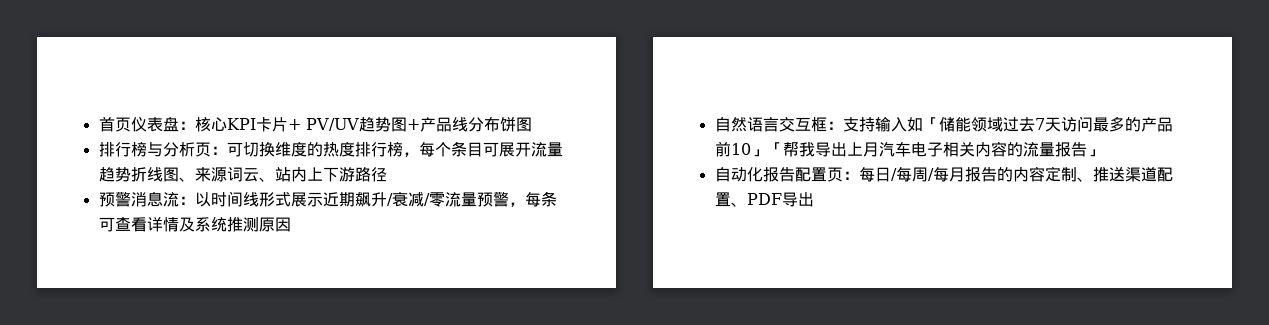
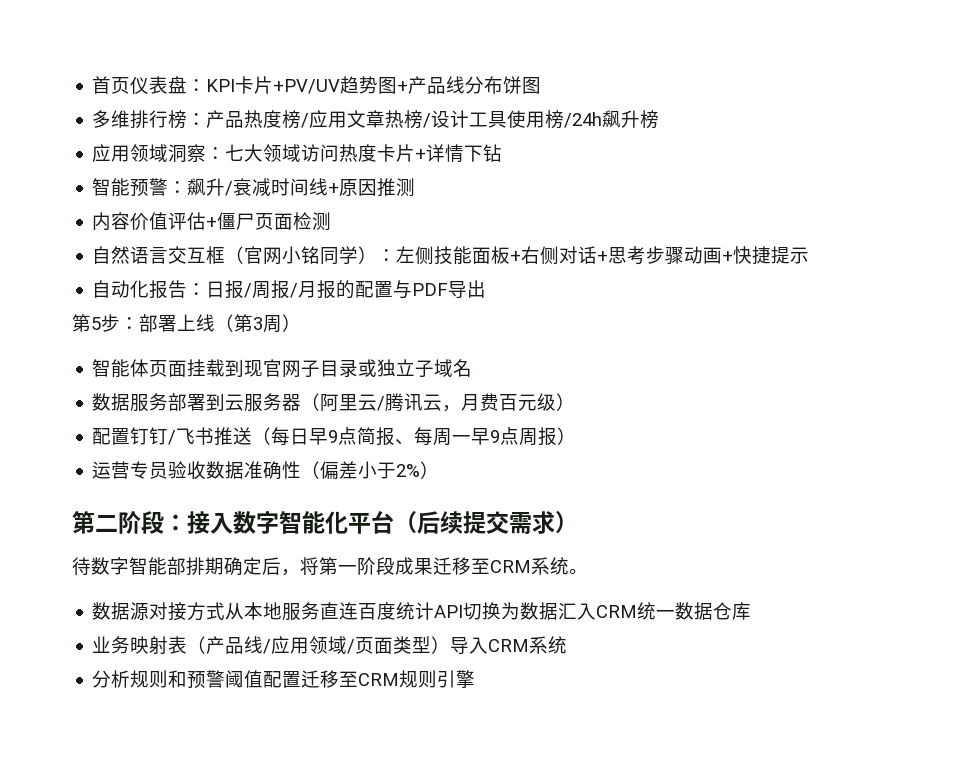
- 首页仪表盘：核心KPI卡片+ PV/UV趋势图+产品线分布饼图
+ 首页仪表盘：KPI卡片+PV/UV趋势图+产品线分布饼图
- 排行榜与分析页：可切换维度的热度排行榜，每个条目可展开流量趋势折线图、来源词云、站内上下游路径
- 预警消息流：以时间线形式展示近期飙升/衰减/零流量预警，每条可查看详情及系统推测原因
- 自然语言交互框：支持输入如「储能领域过去7天访问最多的产品前10」「帮我导出上月汽车电子相关内容的流量报告」
- 自动化报告配置页：每日/每周/每月报告的内容定制、推送渠道配置、PDF导出
+ 多维排行榜：产品热度榜/应用文章热榜/设计工具使用榜/24h飙升榜
+ 应用领域洞察：七大领域访问热度卡片+详情下钻
+ 智能预警：飙升/衰减时间线+原因推测
+ 内容价值评估+僵尸页面检测
+ 自然语言交互框（官网小铭同学）：左侧技能面板+右侧对话+思考步骤动画+快捷提示
+ 自动化报告：日报/周报/月报的配置与PDF导出
+ 第5步：部署上线（第3周）
+ 智能体页面挂载到现官网子目录或独立子域名
+ 数据服务部署到云服务器（阿里云/腾讯云，月费百元级）
+ 配置钉钉/飞书推送（每日早9点简报、每周一早9点周报）
+ 运营专员验收数据准确性（偏差小于2%）
+ 第二阶段：接入数字智能化平台（后续提交需求）
+ 待数字智能部排期确定后，将第一阶段成果迁移至CRM系统。
+ 数据源对接方式从本地服务直连百度统计API切换为数据汇入CRM统一数据仓库
+ 业务映射表（产品线/应用领域/页面类型）导入CRM系统
+ 分析规则和预警阈值配置迁移至CRM规则引擎

